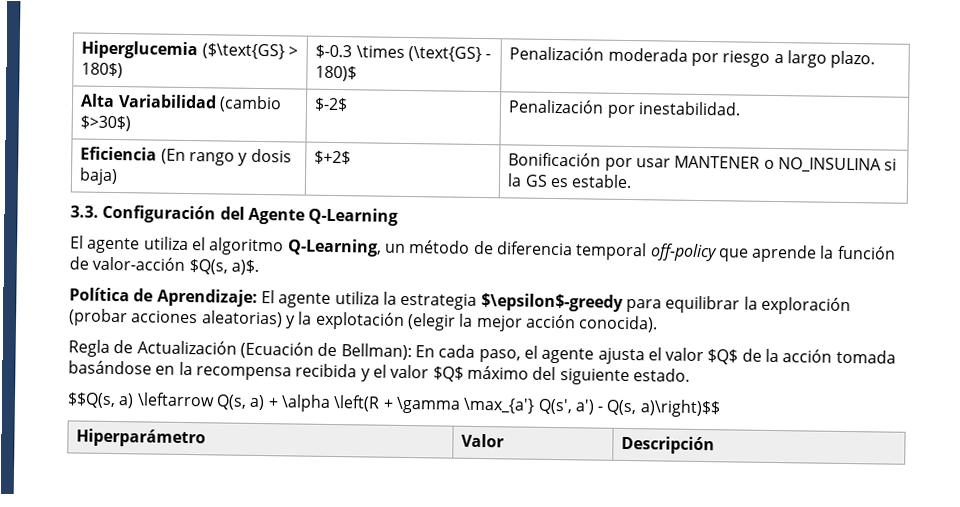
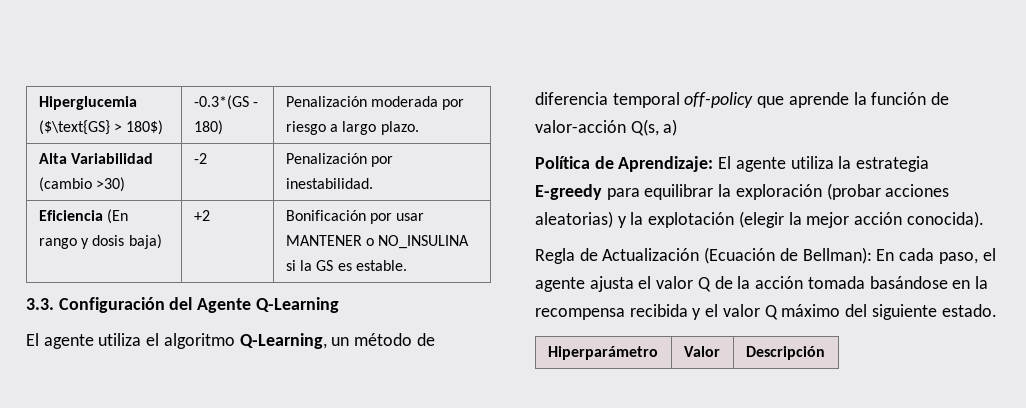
- Hiperglucemia ($\text{GS} > 180$) | $-0.3 \times (\text{GS} - 180)$ | Penalización moderada por riesgo a largo plazo.
+ Hiperglucemia ($\text{GS} > 180$) | -0.3*(GS - 180) | Penalización moderada por riesgo a largo plazo.
- Alta Variabilidad (cambio $>30$) | $-2$ | Penalización por inestabilidad.
+ Alta Variabilidad (cambio >30) | -2 | Penalización por inestabilidad.
- Eficiencia (En rango y dosis baja) | $+2$ | Bonificación por usar MANTENER o NO_INSULINA si la GS es estable.
+ Eficiencia (En rango y dosis baja) | +2 | Bonificación por usar MANTENER o NO_INSULINA si la GS es estable.
- El agente utiliza el algoritmo Q-Learning, un método de diferencia temporal off-policy que aprende la función de valor-acción $Q(s, a)$.
+ El agente utiliza el algoritmo Q-Learning, un método de diferencia temporal off-policy que aprende la función de valor-acción Q(s, a)
- Política de Aprendizaje: El agente utiliza la estrategia $\epsilon$-greedy para equilibrar la exploración (probar acciones aleatorias) y la explotación (elegir la mejor acción conocida).
+ Política de Aprendizaje: El agente utiliza la estrategia E-greedy para equilibrar la exploración (probar acciones aleatorias) y la explotación (elegir la mejor acción conocida).
- Regla de Actualización (Ecuación de Bellman): En cada paso, el agente ajusta el valor $Q$ de la acción tomada basándose en la recompensa recibida y el valor $Q$ máximo del siguiente estado.
+ Regla de Actualización (Ecuación de Bellman): En cada paso, el agente ajusta el valor Q de la acción tomada basándose en la recompensa recibida y el valor Q máximo del siguiente estado.
- $$Q(s, a) \leftarrow Q(s, a) + \alpha \left(R + \gamma \max_{a'} Q(s', a') - Q(s, a)\right)$$

